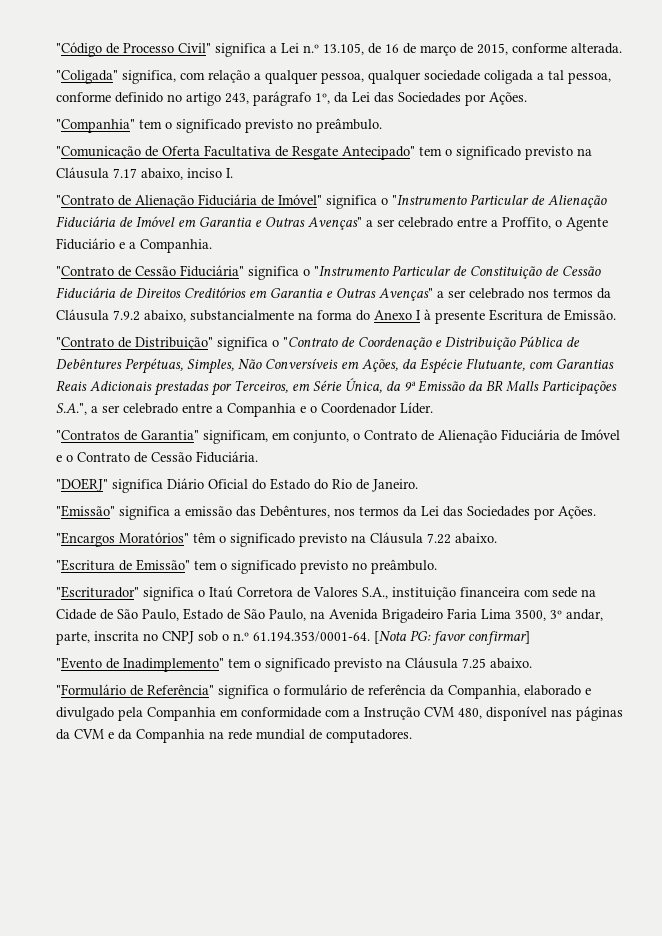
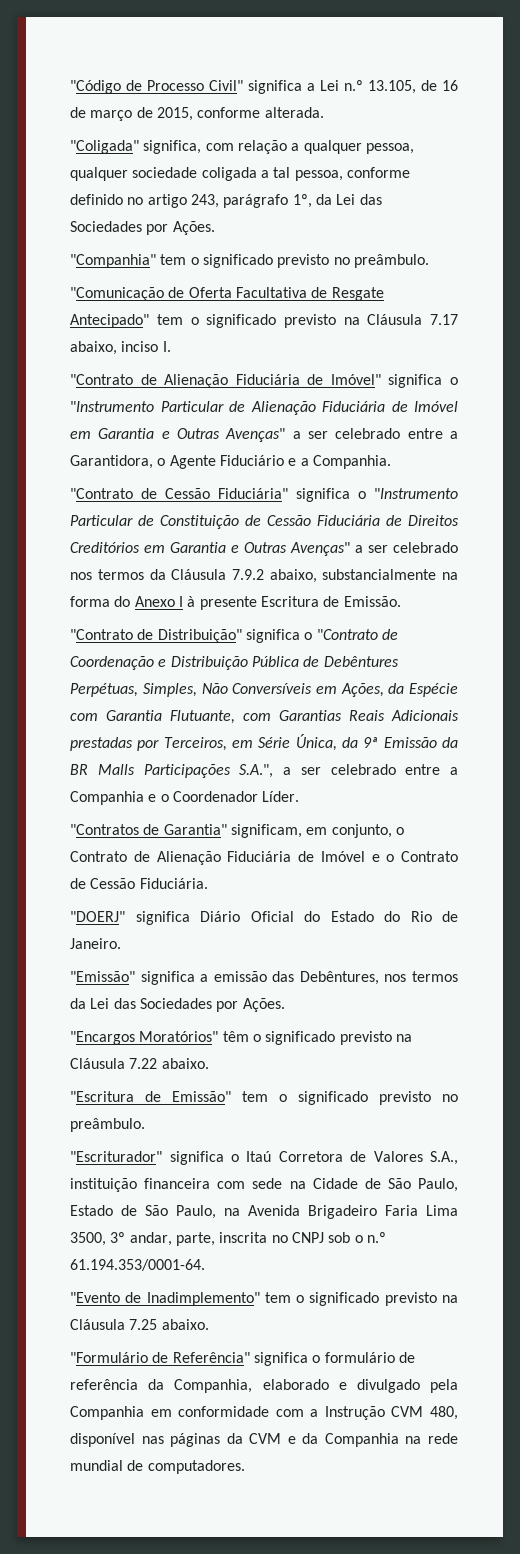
- "Contrato de Alienação Fiduciária de Imóvel" significa o "Instrumento Particular de Alienação Fiduciária de Imóvel em Garantia e Outras Avenças" a ser celebrado entre a Proffito, o Agente Fiduciário e a Companhia.
+ "Contrato de Alienação Fiduciária de Imóvel" significa o "Instrumento Particular de Alienação Fiduciária de Imóvel em Garantia e Outras Avenças" a ser celebrado entre a Garantidora, o Agente Fiduciário e a Companhia.
- "Contrato de Distribuição" significa o "Contrato de Coordenação e Distribuição Pública de Debêntures Perpétuas, Simples, Não Conversíveis em Ações, da Espécie Flutuante, com Garantias Reais Adicionais prestadas por Terceiros, em Série Única, da 9ª Emissão da BR Malls Participações S.A.", a ser celebrado entre a Companhia e o Coordenador Líder.
+ "Contrato de Distribuição" significa o "Contrato de Coordenação e Distribuição Pública de Debêntures Perpétuas, Simples, Não Conversíveis em Ações, da Espécie com Garantia Flutuante, com Garantias Reais Adicionais prestadas por Terceiros, em Série Única, da 9ª Emissão da BR Malls Participações S.A.", a ser celebrado entre a Companhia e o Coordenador Líder.
- "Escriturador" significa o Itaú Corretora de Valores S.A., instituição financeira com sede na Cidade de São Paulo, Estado de São Paulo, na Avenida Brigadeiro Faria Lima 3500, 3º andar, parte, inscrita no CNPJ sob o n.º 61.194.353/0001-64. [Nota PG: favor confirmar]
+ "Escriturador" significa o Itaú Corretora de Valores S.A., instituição financeira com sede na Cidade de São Paulo, Estado de São Paulo, na Avenida Brigadeiro Faria Lima 3500, 3º andar, parte, inscrita no CNPJ sob o n.º 61.194.353/0001-64.

